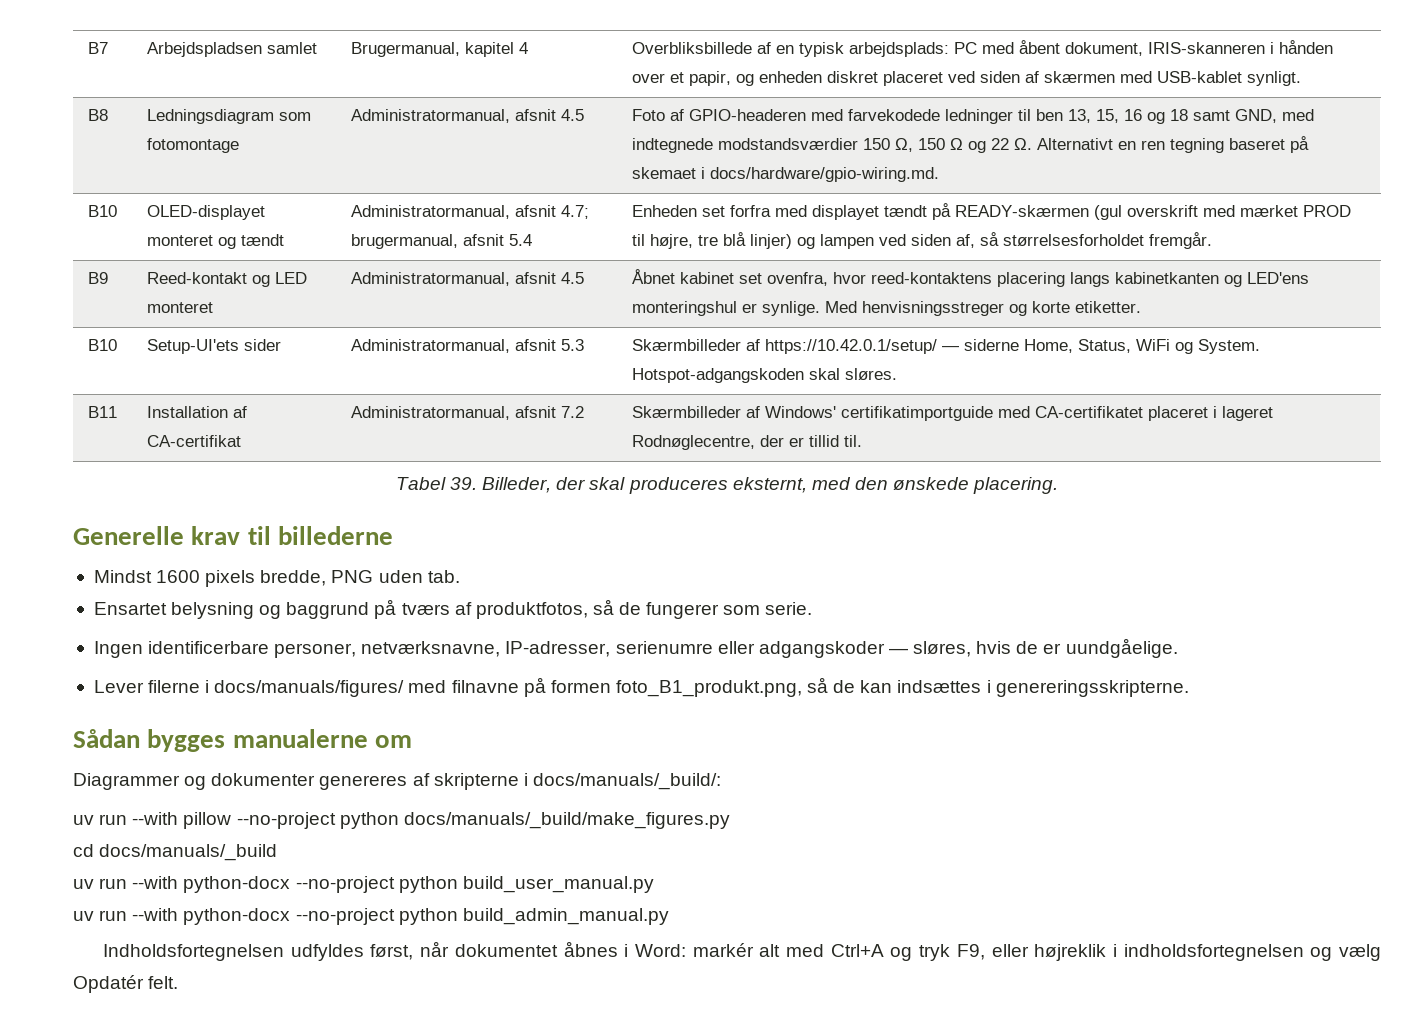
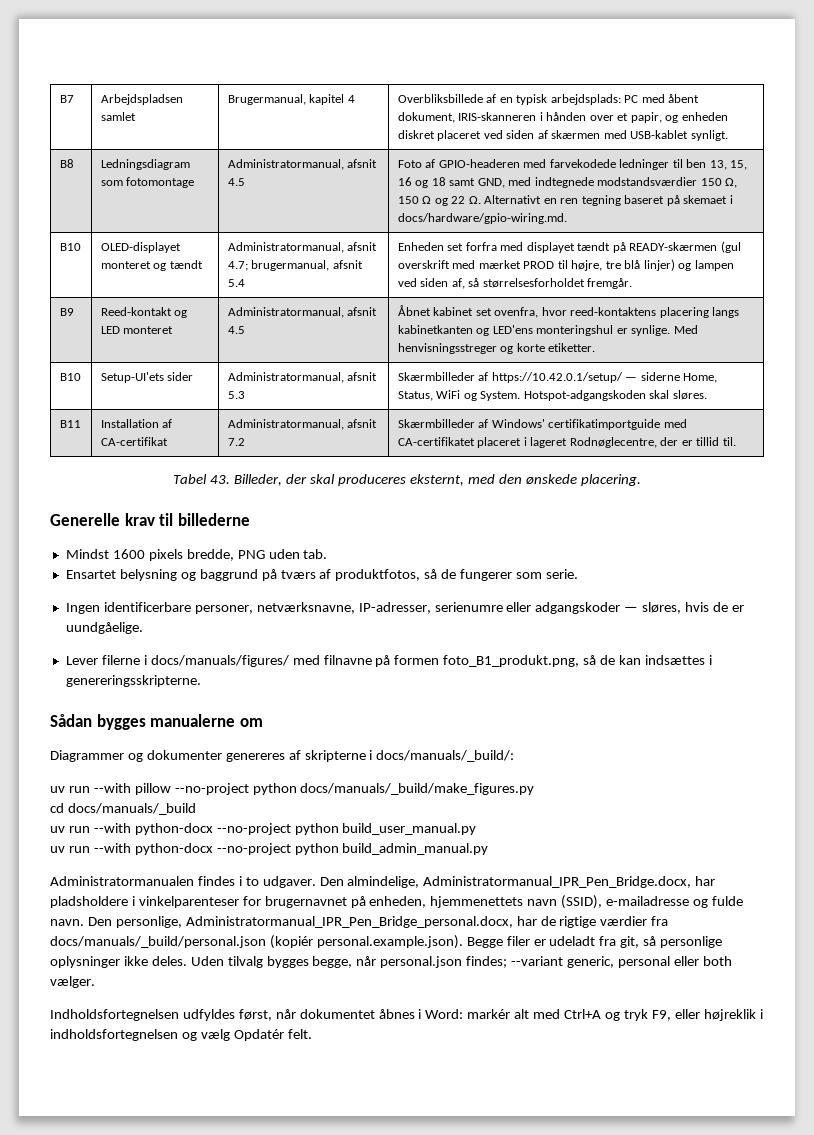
- Tabel 39. Billeder, der skal produceres eksternt, med den ønskede placering.
+ Tabel 43. Billeder, der skal produceres eksternt, med den ønskede placering.
+ Administratormanualen findes i to udgaver. Den almindelige, Administratormanual_IPR_Pen_Bridge.docx, har pladsholdere i vinkelparenteser for brugernavnet på enheden, hjemmenettets navn (SSID), e-mailadresse og fulde navn. Den personlige, Administratormanual_IPR_Pen_Bridge_personal.docx, har de rigtige værdier fra docs/manuals/_build/personal.json (kopiér personal.example.json). Begge filer er udeladt fra git, så personlige oplysninger ikke deles. Uden tilvalg bygges begge, når personal.json findes; --variant generic, personal eller both vælger.

